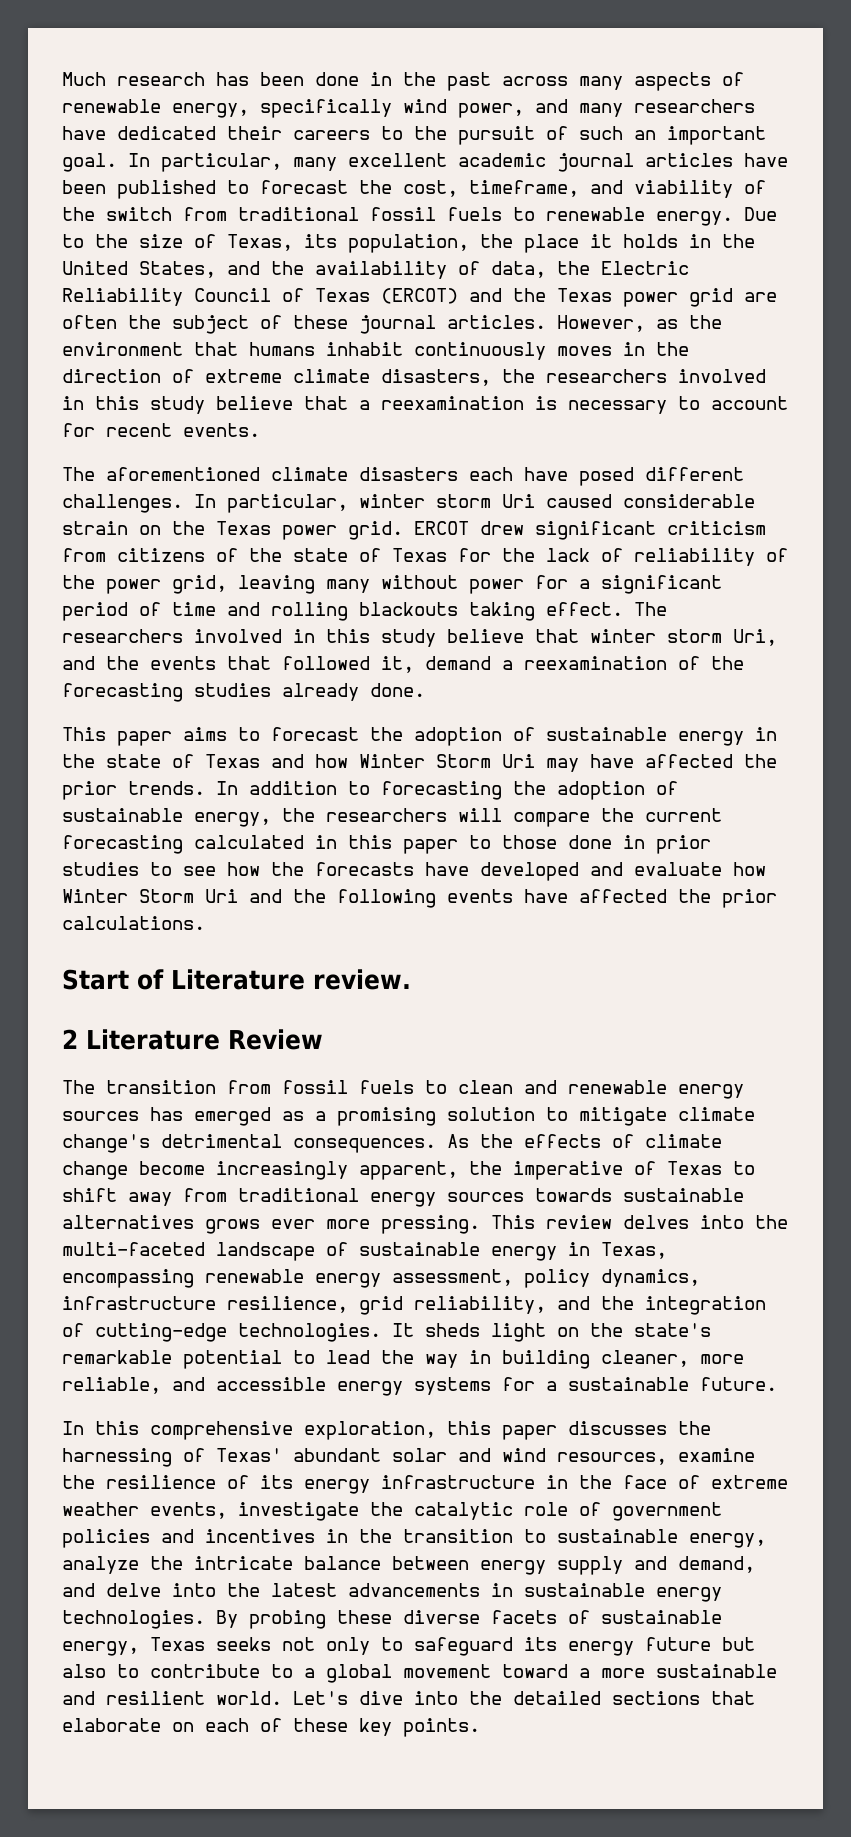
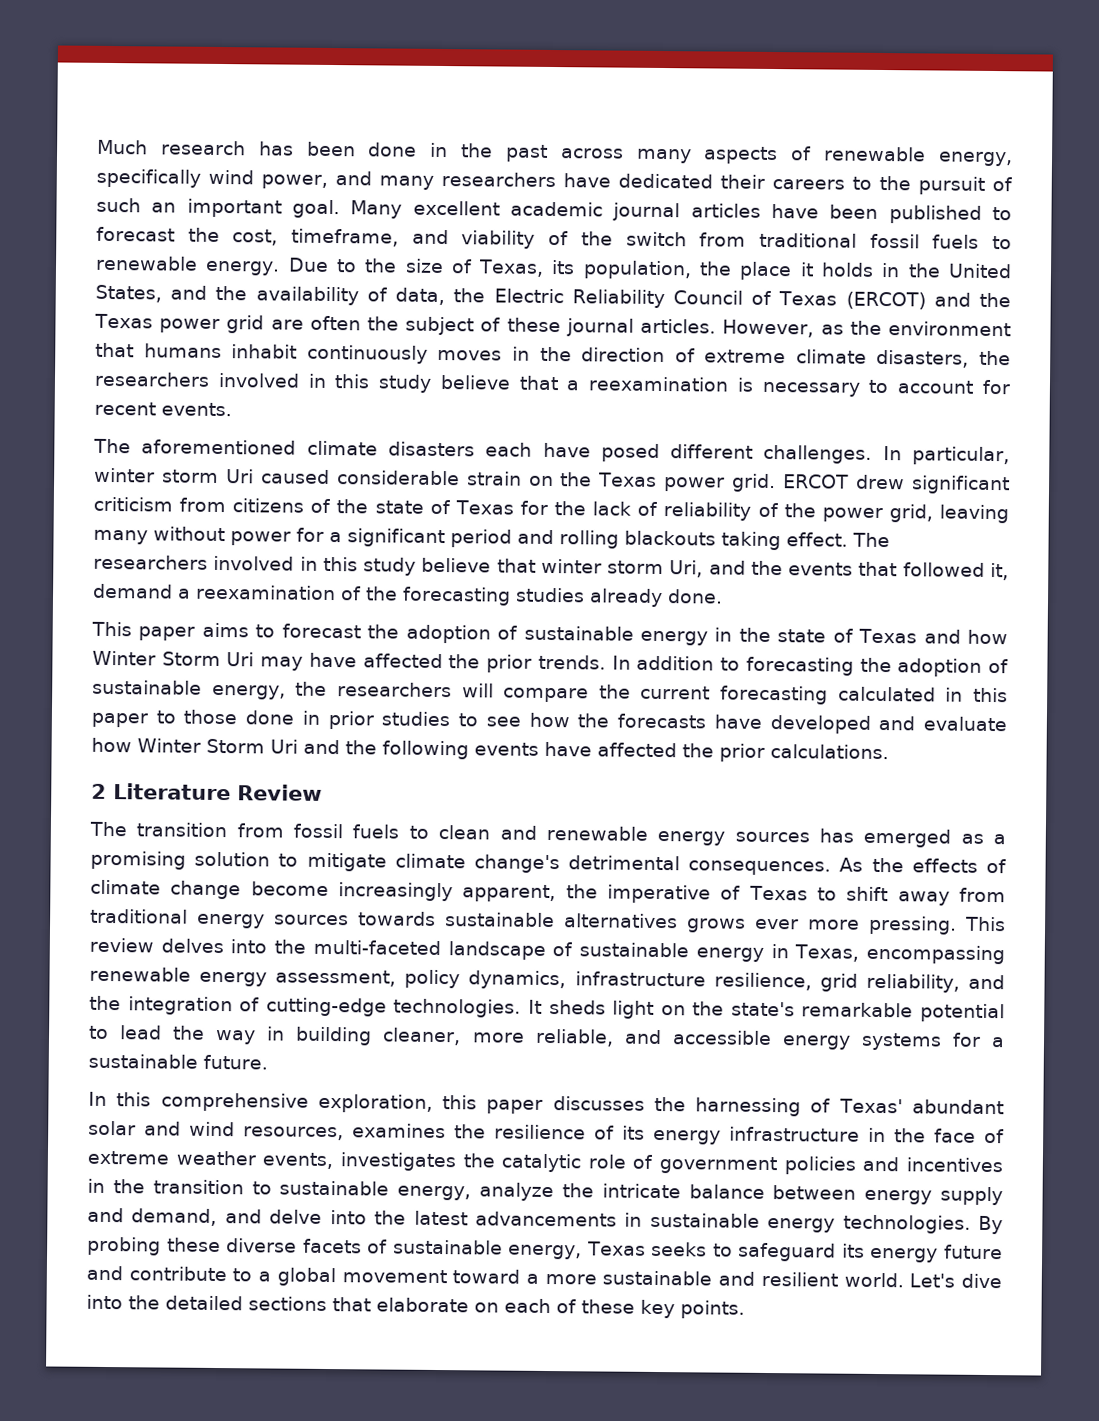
- In particular, many excellent academic journal articles have been published to forecast the cost, timeframe, and viability of the switch from traditional fossil fuels to renewable energy.
+ Many excellent academic journal articles have been published to forecast the cost, timeframe, and viability of the switch from traditional fossil fuels to renewable energy.
- ERCOT drew significant criticism from citizens of the state of Texas for the lack of reliability of the power grid, leaving many without power for a significant period of time and rolling blackouts taking effect.
+ ERCOT drew significant criticism from citizens of the state of Texas for the lack of reliability of the power grid, leaving many without power for a significant period and rolling blackouts taking effect.
- Start of Literature review.
- In this comprehensive exploration, this paper discusses the harnessing of Texas' abundant solar and wind resources, examine the resilience of its energy infrastructure in the face of extreme weather events, investigate the catalytic role of government policies and incentives in the transition to sustainable energy, analyze the intricate balance between energy supply and demand, and delve into the latest advancements in sustainable energy technologies.
+ In this comprehensive exploration, this paper discusses the harnessing of Texas' abundant solar and wind resources, examines the resilience of its energy infrastructure in the face of extreme weather events, investigates the catalytic role of government policies and incentives in the transition to sustainable energy, analyze the intricate balance between energy supply and demand, and delve into the latest advancements in sustainable energy technologies.
- By probing these diverse facets of sustainable energy, Texas seeks not only to safeguard its energy future but also to contribute to a global movement toward a more sustainable and resilient world.
+ By probing these diverse facets of sustainable energy, Texas seeks to safeguard its energy future and contribute to a global movement toward a more sustainable and resilient world.

